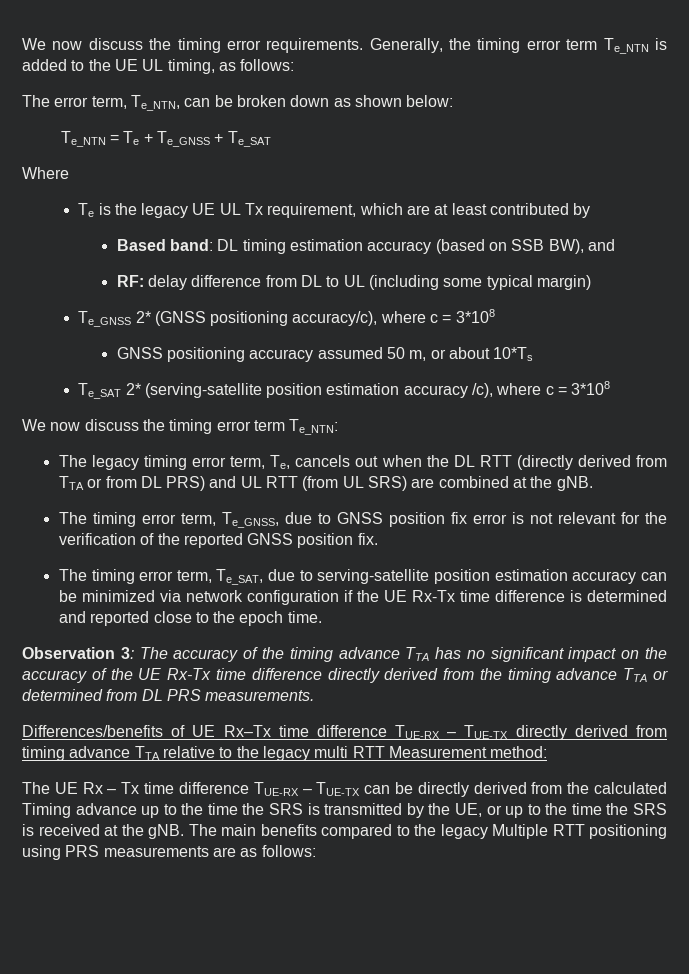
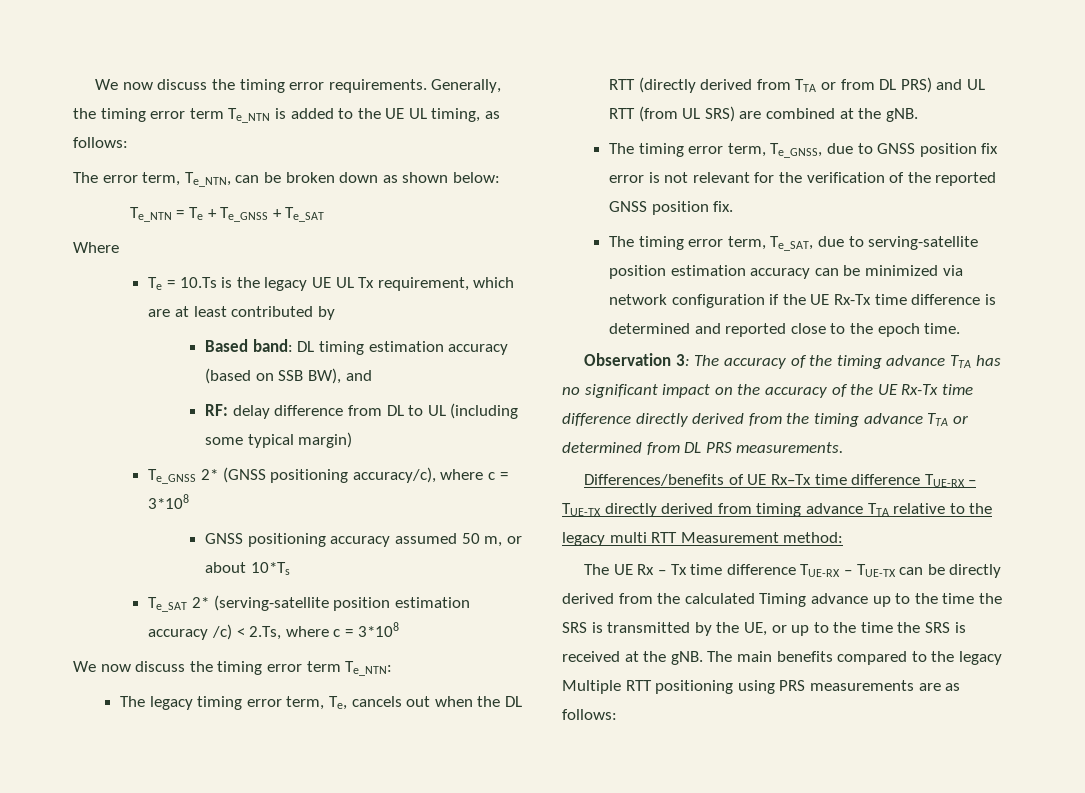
- Te is the legacy UE UL Tx requirement, which are at least contributed by
+ Te = 10.Ts is the legacy UE UL Tx requirement, which are at least contributed by
- Te_SAT 2* (serving-satellite position estimation accuracy /c), where c = 3*108
+ Te_SAT 2* (serving-satellite position estimation accuracy /c) < 2.Ts, where c = 3*108

